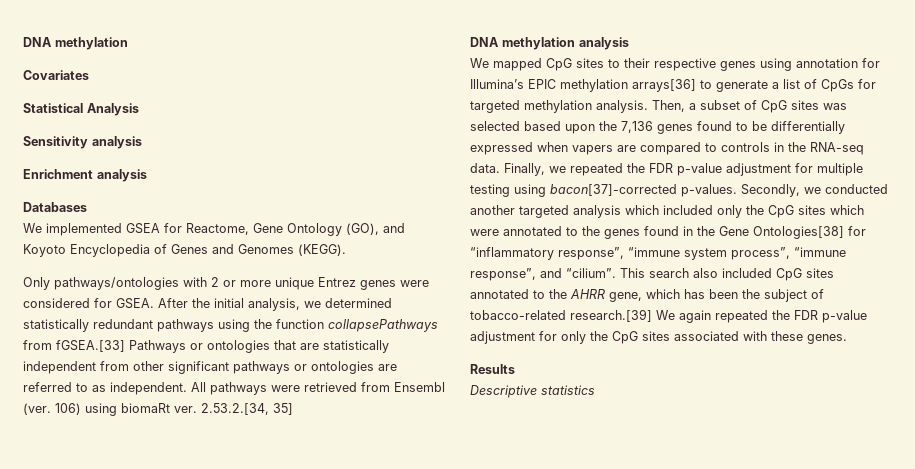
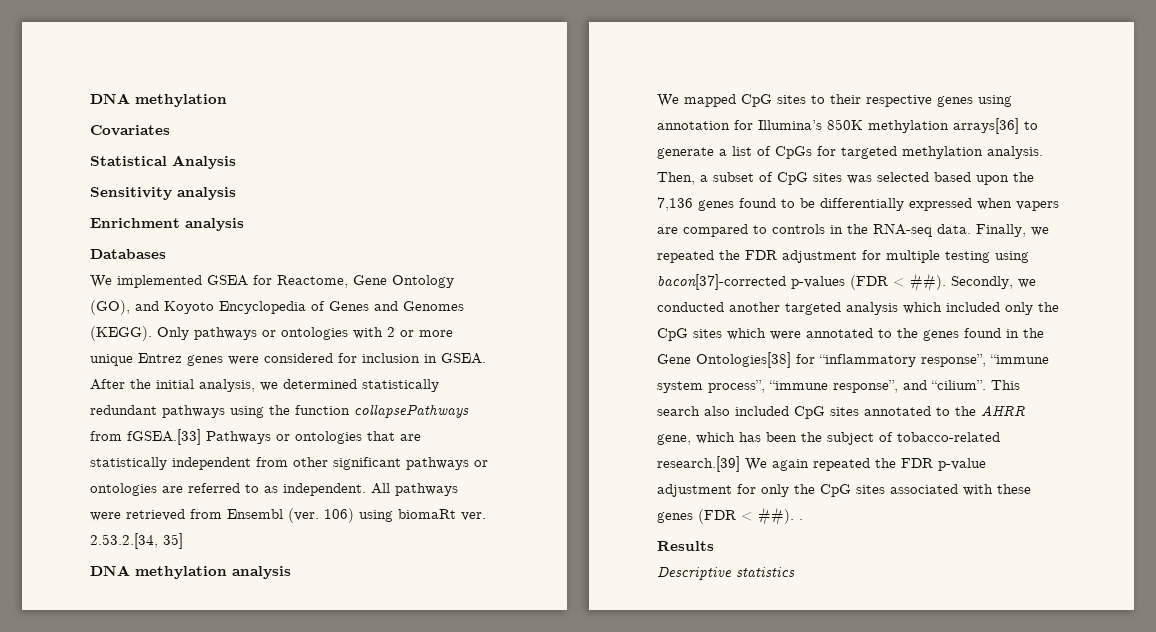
- We implemented GSEA for Reactome, Gene Ontology (GO), and Koyoto Encyclopedia of Genes and Genomes (KEGG).
- Only pathways/ontologies with 2 or more unique Entrez genes were considered for GSEA.
+ We implemented GSEA for Reactome, Gene Ontology (GO), and Koyoto Encyclopedia of Genes and Genomes (KEGG). Only pathways or ontologies with 2 or more unique Entrez genes were considered for inclusion in GSEA.
- We mapped CpG sites to their respective genes using annotation for Illumina’s EPIC methylation arrays[36] to generate a list of CpGs for targeted methylation analysis.
+ We mapped CpG sites to their respective genes using annotation for Illumina’s 850K methylation arrays[36] to generate a list of CpGs for targeted methylation analysis.
- Finally, we repeated the FDR p-value adjustment for multiple testing using bacon[37]-corrected p-values.
+ Finally, we repeated the FDR adjustment for multiple testing using bacon[37]-corrected p-values (FDR < ##).
- This search also included CpG sites annotated to the AHRR gene, which has been the subject of tobacco-related research.[39] We again repeated the FDR p-value adjustment for only the CpG sites associated with these genes.
+ This search also included CpG sites annotated to the AHRR gene, which has been the subject of tobacco-related research.[39] We again repeated the FDR p-value adjustment for only the CpG sites associated with these genes (FDR < ##). .

